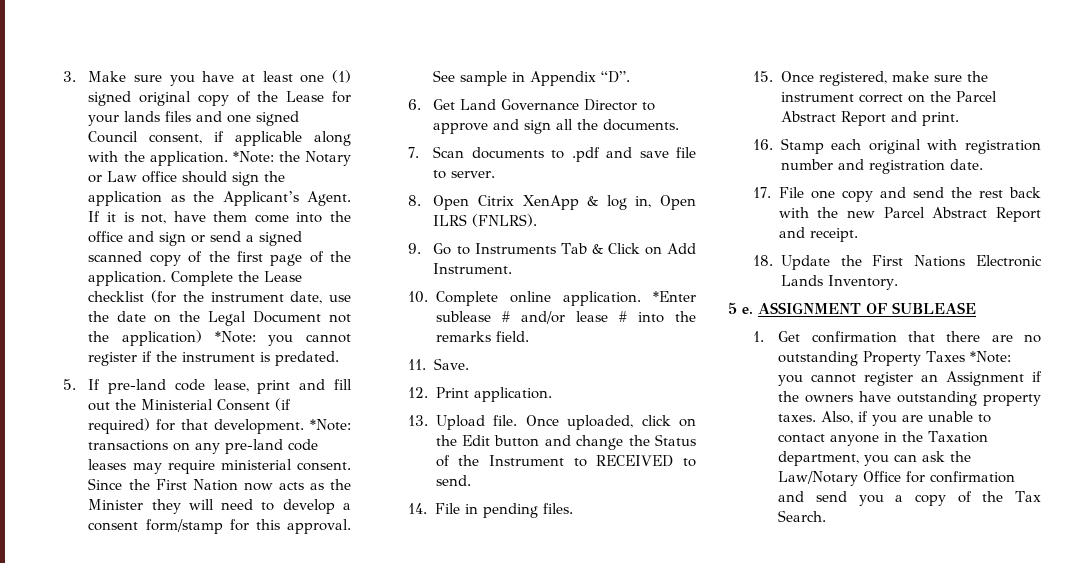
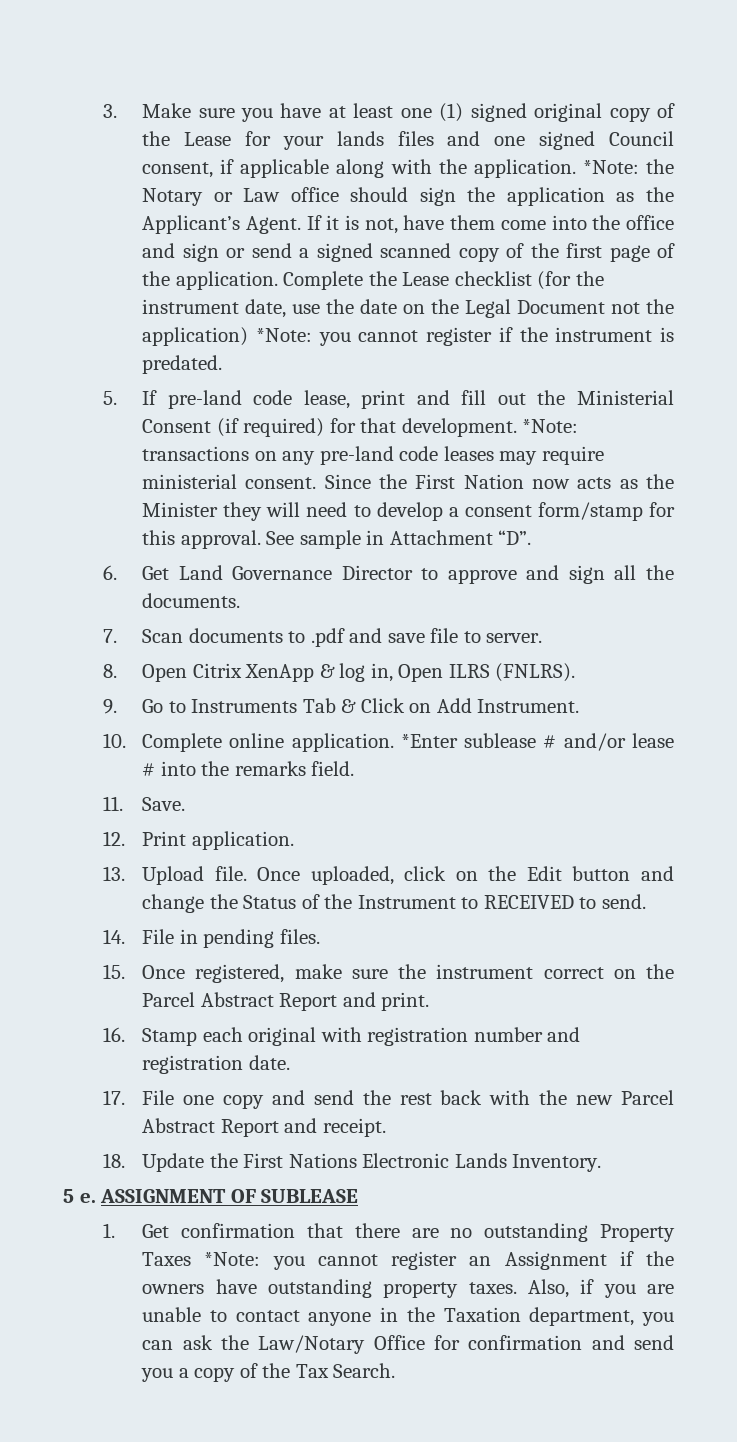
- See sample in Appendix “D”.
+ See sample in Attachment “D”.

